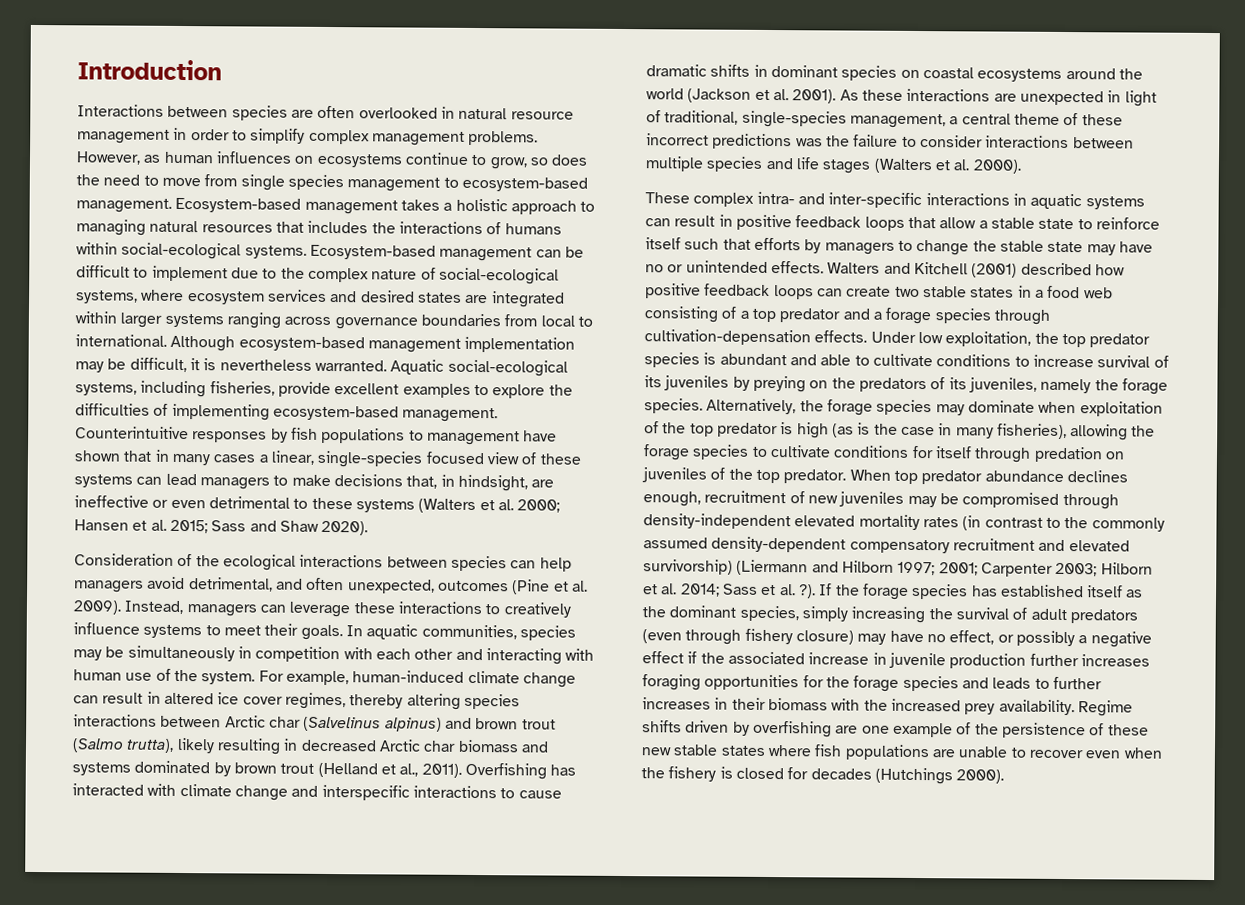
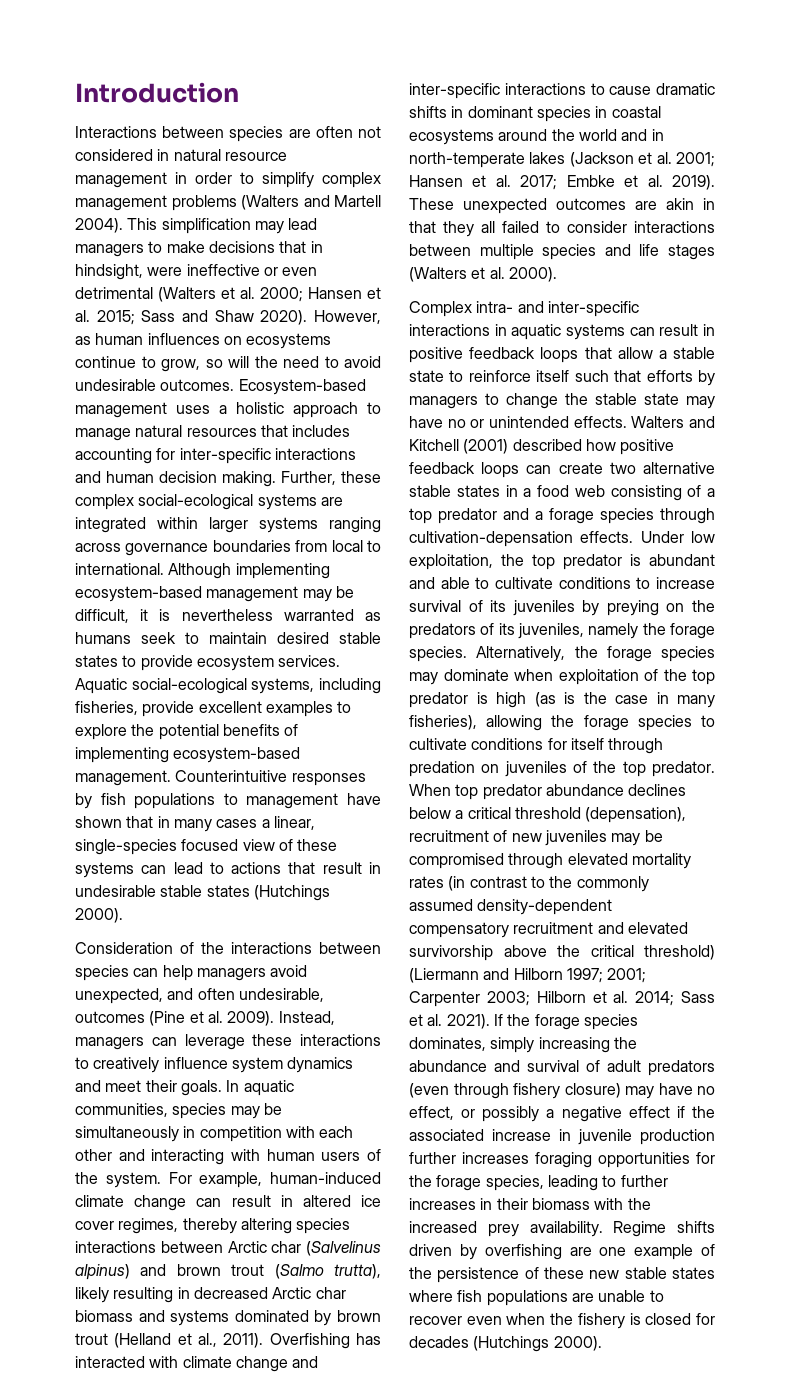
- Interactions between species are often overlooked in natural resource management in order to simplify complex management problems.
+ Interactions between species are often not considered in natural resource management in order to simplify complex management problems (Walters and Martell 2004). This simplification may lead managers to make decisions that in hindsight, were ineffective or even detrimental (Walters et al. 2000; Hansen et al. 2015; Sass and Shaw 2020).
- However, as human influences on ecosystems continue to grow, so does the need to move from single species management to ecosystem-based management. Ecosystem-based management takes a holistic approach to managing natural resources that includes the interactions of humans within social-ecological systems. Ecosystem-based management can be difficult to implement due to the complex nature of social-ecological systems, where ecosystem services and desired states are integrated within larger systems ranging across governance boundaries from local to international.
+ However, as human influences on ecosystems continue to grow, so will the need to avoid undesirable outcomes. Ecosystem-based management uses a holistic approach to manage natural resources that includes accounting for inter-specific interactions and human decision making. Further, these complex social-ecological systems are integrated within larger systems ranging across governance boundaries from local to international.
- Although ecosystem-based management implementation may be difficult, it is nevertheless warranted.
+ Although implementing ecosystem-based management may be difficult, it is nevertheless warranted as humans seek to maintain desired stable states to provide ecosystem services.
- Aquatic social-ecological systems, including fisheries, provide excellent examples to explore the difficulties of implementing ecosystem-based management.
+ Aquatic social-ecological systems, including fisheries, provide excellent examples to explore the potential benefits of implementing ecosystem-based management.
- Counterintuitive responses by fish populations to management have shown that in many cases a linear, single-species focused view of these systems can lead managers to make decisions that, in hindsight, are ineffective or even detrimental to these systems (Walters et al. 2000; Hansen et al. 2015; Sass and Shaw 2020).
+ Counterintuitive responses by fish populations to management have shown that in many cases a linear, single-species focused view of these systems can lead to actions that result in undesirable stable states (Hutchings 2000).
- Consideration of the ecological interactions between species can help managers avoid detrimental, and often unexpected, outcomes (Pine et al. 2009).
+ Consideration of the interactions between species can help managers avoid unexpected, and often undesirable, outcomes (Pine et al. 2009).
- Instead, managers can leverage these interactions to creatively influence systems to meet their goals.
+ Instead, managers can leverage these interactions to creatively influence system dynamics and meet their goals.
- In aquatic communities, species may be simultaneously in competition with each other and interacting with human use of the system.
+ In aquatic communities, species may be simultaneously in competition with each other and interacting with human users of the system.
- Overfishing has interacted with climate change and interspecific interactions to cause dramatic shifts in dominant species on coastal ecosystems around the world (Jackson et al. 2001). As these interactions are unexpected in light of traditional, single-species management, a central theme of these incorrect predictions was the failure to consider interactions between multiple species and life stages (Walters et al. 2000).
+ Overfishing has interacted with climate change and inter-specific interactions to cause dramatic shifts in dominant species in coastal ecosystems around the world and in north-temperate lakes (Jackson et al. 2001; Hansen et al. 2017; Embke et al. 2019). These unexpected outcomes are akin in that they all failed to consider interactions between multiple species and life stages (Walters et al. 2000).
- These complex intra- and inter-specific interactions in aquatic systems can result in positive feedback loops that allow a stable state to reinforce itself such that efforts by managers to change the stable state may have no or unintended effects.
+ Complex intra- and inter-specific interactions in aquatic systems can result in positive feedback loops that allow a stable state to reinforce itself such that efforts by managers to change the stable state may have no or unintended effects.
- Walters and Kitchell (2001) described how positive feedback loops can create two stable states in a food web consisting of a top predator and a forage species through cultivation-depensation effects.
+ Walters and Kitchell (2001) described how positive feedback loops can create two alternative stable states in a food web consisting of a top predator and a forage species through cultivation-depensation effects.
- Under low exploitation, the top predator species is abundant and able to cultivate conditions to increase survival of its juveniles by preying on the predators of its juveniles, namely the forage species.
+ Under low exploitation, the top predator is abundant and able to cultivate conditions to increase survival of its juveniles by preying on the predators of its juveniles, namely the forage species.
- When top predator abundance declines enough, recruitment of new juveniles may be compromised through density-independent elevated mortality rates (in contrast to the commonly assumed density-dependent compensatory recruitment and elevated survivorship) (Liermann and Hilborn 1997; 2001; Carpenter 2003; Hilborn et al. 2014; Sass et al. ?).
+ When top predator abundance declines below a critical threshold (depensation), recruitment of new juveniles may be compromised through elevated mortality rates (in contrast to the commonly assumed density-dependent compensatory recruitment and elevated survivorship above the critical threshold) (Liermann and Hilborn 1997; 2001; Carpenter 2003; Hilborn et al. 2014; Sass et al. 2021).
- If the forage species has established itself as the dominant species, simply increasing the survival of adult predators (even through fishery closure) may have no effect, or possibly a negative effect if the associated increase in juvenile production further increases foraging opportunities for the forage species and leads to further increases in their biomass with the increased prey availability.
+ If the forage species dominates, simply increasing the abundance and survival of adult predators (even through fishery closure) may have no effect, or possibly a negative effect if the associated increase in juvenile production further increases foraging opportunities for the forage species, leading to further increases in their biomass with the increased prey availability.

